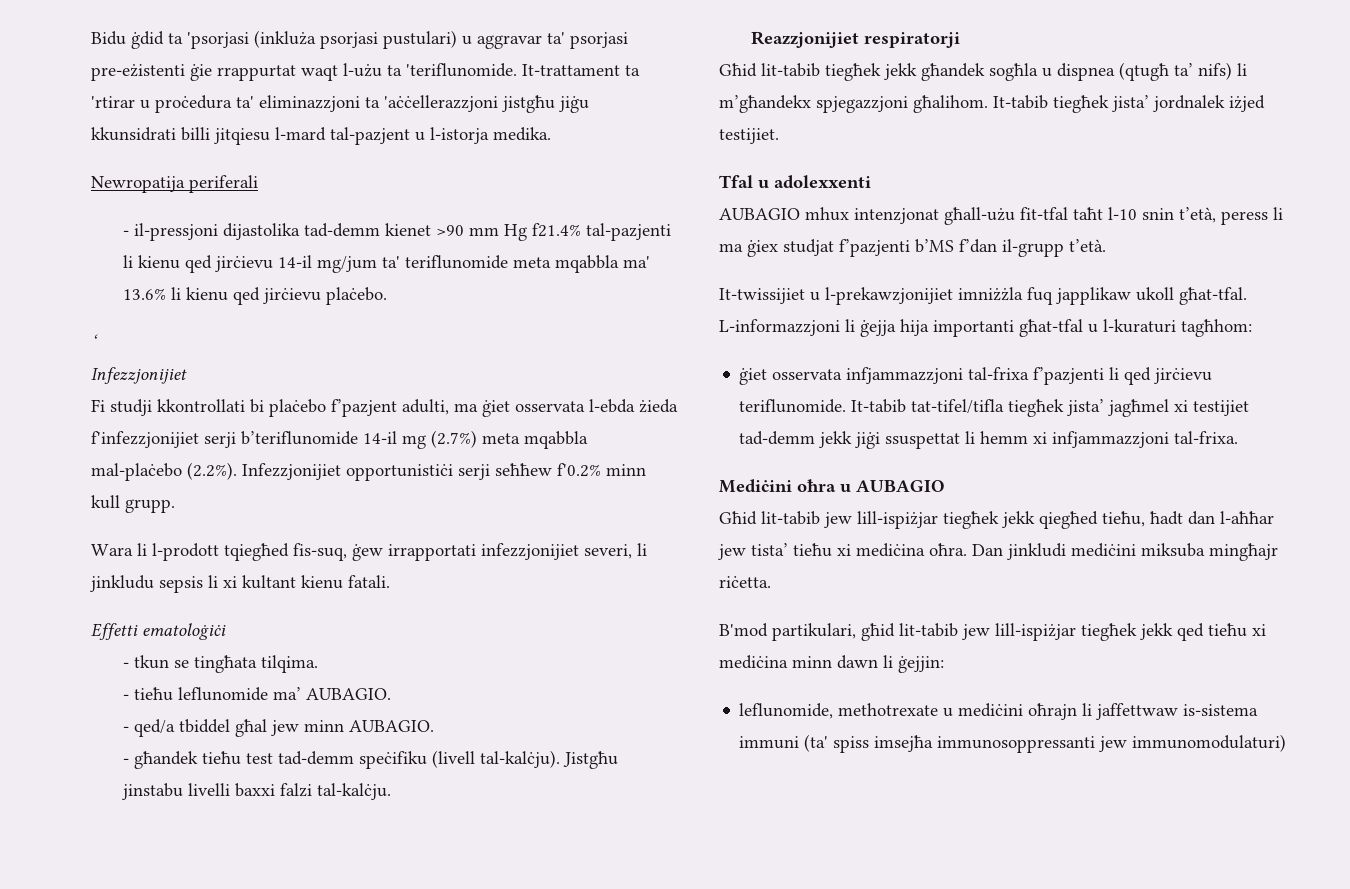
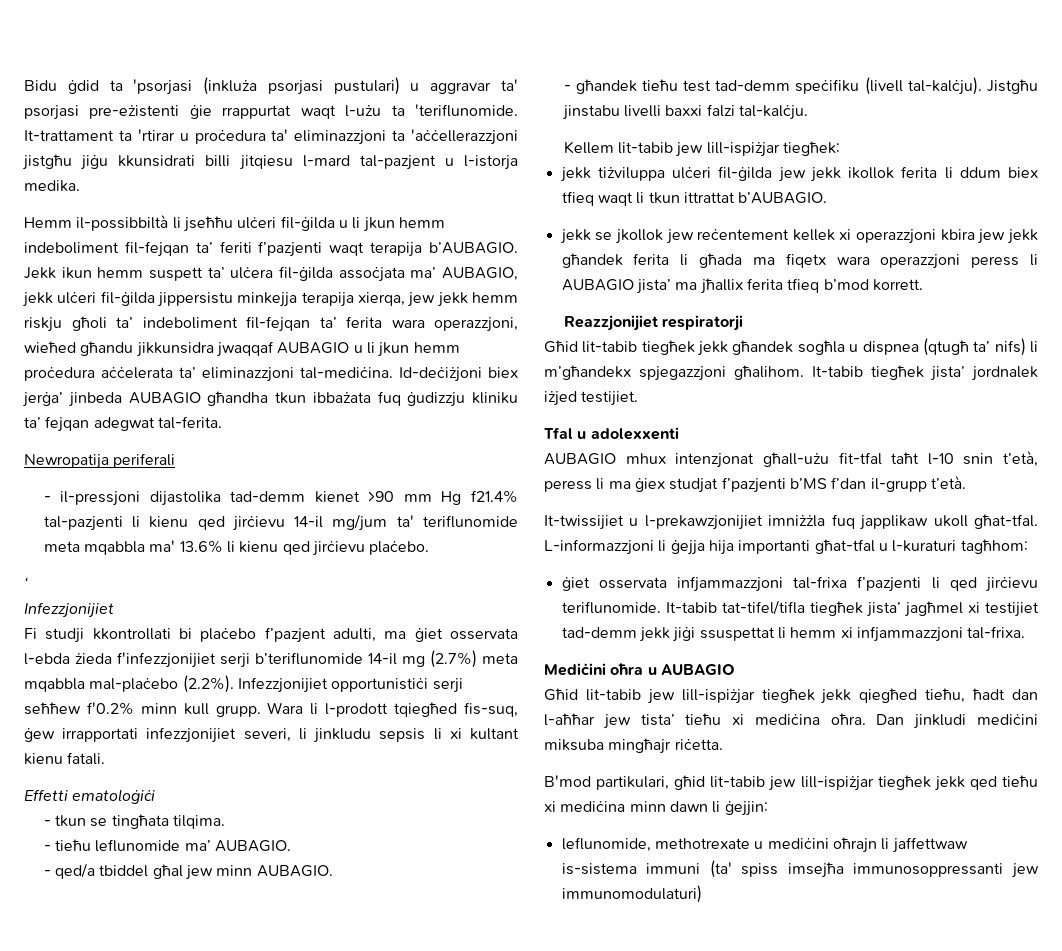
+ Hemm il-possibbiltà li jseħħu ulċeri fil-ġilda u li jkun hemm indeboliment fil-fejqan ta’ feriti f’pazjenti waqt terapija b’AUBAGIO. Jekk ikun hemm suspett ta’ ulċera fil-ġilda assoċjata ma’ AUBAGIO, jekk ulċeri fil-ġilda jippersistu minkejja terapija xierqa, jew jekk hemm riskju għoli ta’ indeboliment fil-fejqan ta’ ferita wara operazzjoni, wieħed għandu jikkunsidra jwaqqaf AUBAGIO u li jkun hemm proċedura aċċelerata ta’ eliminazzjoni tal-mediċina. Id-deċiżjoni biex jerġa’ jinbeda AUBAGIO għandha tkun ibbażata fuq ġudizzju kliniku ta’ fejqan adegwat tal-ferita.
- Fi studji kkontrollati bi plaċebo f’pazjent adulti, ma ġiet osservata l-ebda żieda f'infezzjonijiet serji b’teriflunomide 14-il mg (2.7%) meta mqabbla mal-plaċebo (2.2%). Infezzjonijiet opportunistiċi serji seħħew f'0.2% minn kull grupp.
- Wara li l-prodott tqiegħed fis-suq, ġew irrapportati infezzjonijiet severi, li jinkludu sepsis li xi kultant kienu fatali.
+ Fi studji kkontrollati bi plaċebo f’pazjent adulti, ma ġiet osservata l-ebda żieda f'infezzjonijiet serji b’teriflunomide 14-il mg (2.7%) meta mqabbla mal-plaċebo (2.2%). Infezzjonijiet opportunistiċi serji seħħew f'0.2% minn kull grupp. Wara li l-prodott tqiegħed fis-suq, ġew irrapportati infezzjonijiet severi, li jinkludu sepsis li xi kultant kienu fatali.
+ Kellem lit-tabib jew lill-ispiżjar tiegħek:
+ jekk tiżviluppa ulċeri fil-ġilda jew jekk ikollok ferita li ddum biex tfieq waqt li tkun ittrattat b’AUBAGIO.
+ jekk se jkollok jew reċentement kellek xi operazzjoni kbira jew jekk għandek ferita li għada ma fiqetx wara operazzjoni peress li AUBAGIO jista’ ma jħallix ferita tfieq b’mod korrett.

